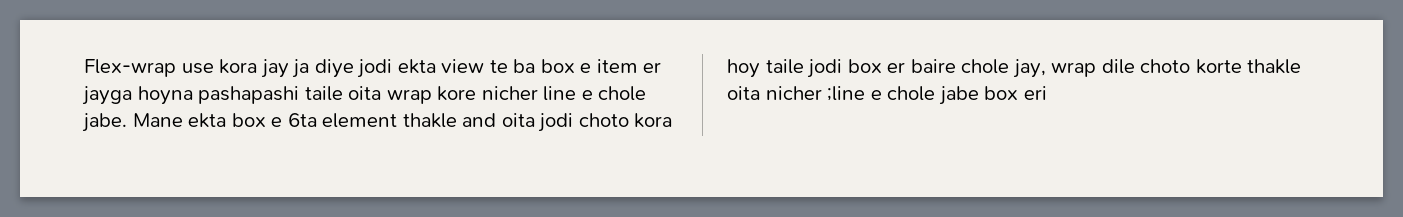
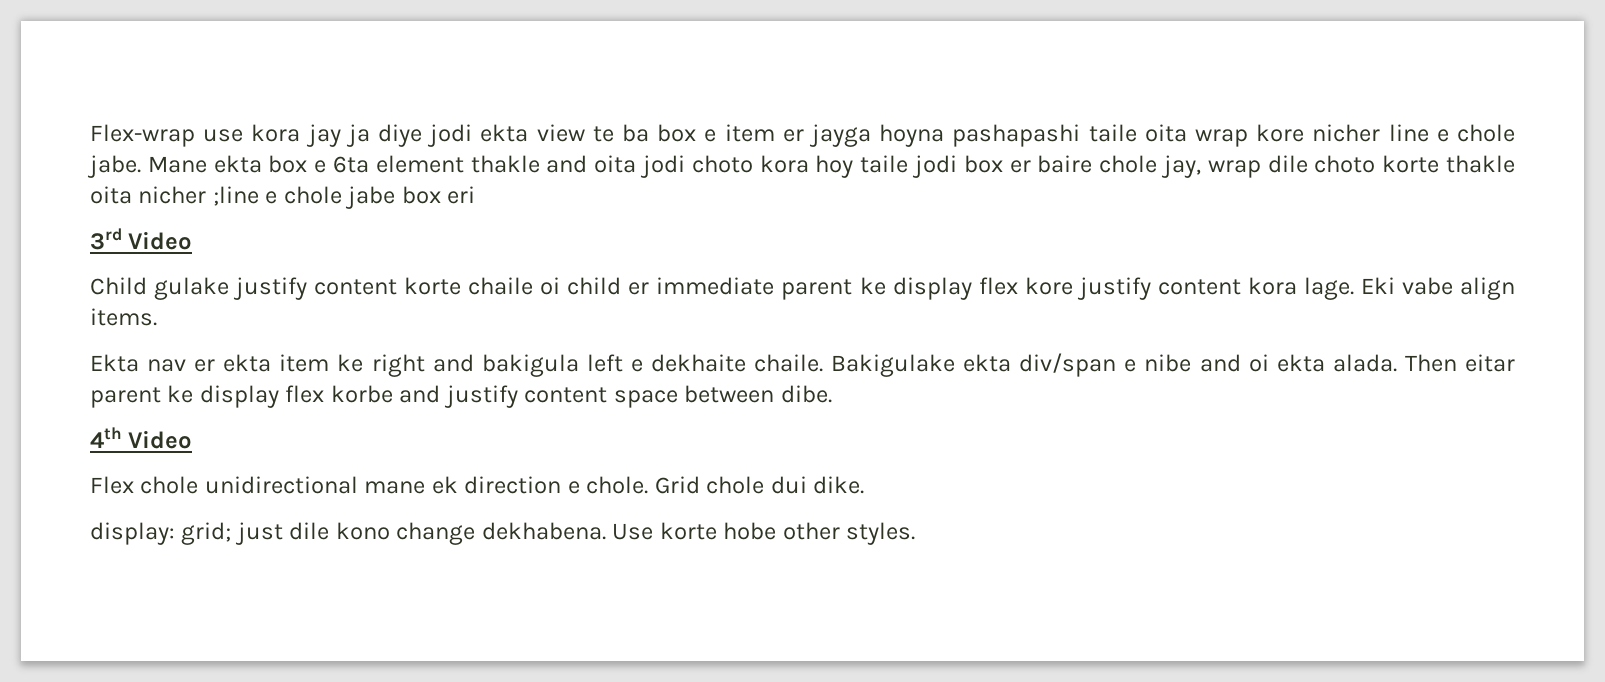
+ 3rd Video
+ Child gulake justify content korte chaile oi child er immediate parent ke display flex kore justify content kora lage. Eki vabe align items.
+ Ekta nav er ekta item ke right and bakigula left e dekhaite chaile. Bakigulake ekta div/span e nibe and oi ekta alada. Then eitar parent ke display flex korbe and justify content space between dibe.
+ 4th Video
+ Flex chole unidirectional mane ek direction e chole. Grid chole dui dike.
+ display: grid; just dile kono change dekhabena. Use korte hobe other styles.

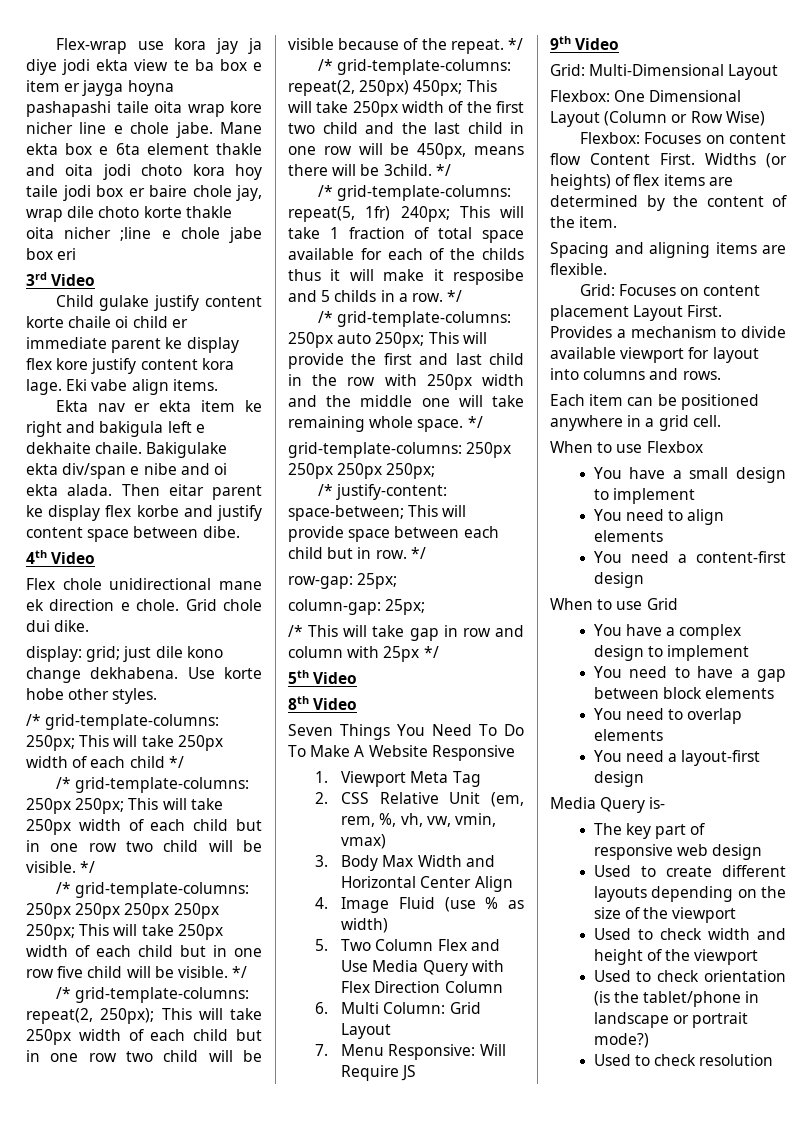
+ /* grid-template-columns: 250px; This will take 250px width of each child */
+ /* grid-template-columns: 250px 250px; This will take 250px width of each child but in one row two child will be visible. */
+ /* grid-template-columns: 250px 250px 250px 250px 250px; This will take 250px width of each child but in one row five child will be visible. */
+ /* grid-template-columns: repeat(2, 250px); This will take 250px width of each child but in one row two child will be visible because of the repeat. */
+ /* grid-template-columns: repeat(2, 250px) 450px; This will take 250px width of the first two child and the last child in one row will be 450px, means there will be 3child. */
+ /* grid-template-columns: repeat(5, 1fr) 240px; This will take 1 fraction of total space available for each of the childs thus it will make it resposibe and 5 childs in a row. */
+ /* grid-template-columns: 250px auto 250px; This will provide the first and last child in the row with 250px width and the middle one will take remaining whole space. */
+ grid-template-columns: 250px 250px 250px 250px;
+ /* justify-content: space-between; This will provide space between each child but in row. */
+ row-gap: 25px;
+ column-gap: 25px;
+ /* This will take gap in row and column with 25px */
+ 5th Video
+ 8th Video
+ Seven Things You Need To Do To Make A Website Responsive
+ 1. Viewport Meta Tag
+ 2. CSS Relative Unit (em, rem, %, vh, vw, vmin, vmax)
+ 3. Body Max Width and Horizontal Center Align
+ 4. Image Fluid (use % as width)
+ 5. Two Column Flex and Use Media Query with Flex Direction Column
+ 6. Multi Column: Grid Layout
+ 7. Menu Responsive: Will Require JS
+ 9th Video
+ Grid: Multi-Dimensional Layout
+ Flexbox: One Dimensional Layout (Column or Row Wise)
+ Flexbox: Focuses on content flow Content First. Widths (or heights) of flex items are determined by the content of the item.
+ Spacing and aligning items are flexible.
+ Grid: Focuses on content placement Layout First. Provides a mechanism to divide available viewport for layout into columns and rows.
+ Each item can be positioned anywhere in a grid cell.
+ When to use Flexbox
+ You have a small design to implement
+ You need to align elements
+ You need a content-first design
+ When to use Grid
+ You have a complex design to implement
+ You need to have a gap between block elements
+ You need to overlap elements
+ You need a layout-first design
+ Media Query is-
+ The key part of responsive web design
+ Used to create different layouts depending on the size of the viewport
+ Used to check width and height of the viewport
+ Used to check orientation (is the tablet/phone in landscape or portrait mode?)
+ Used to check resolution

